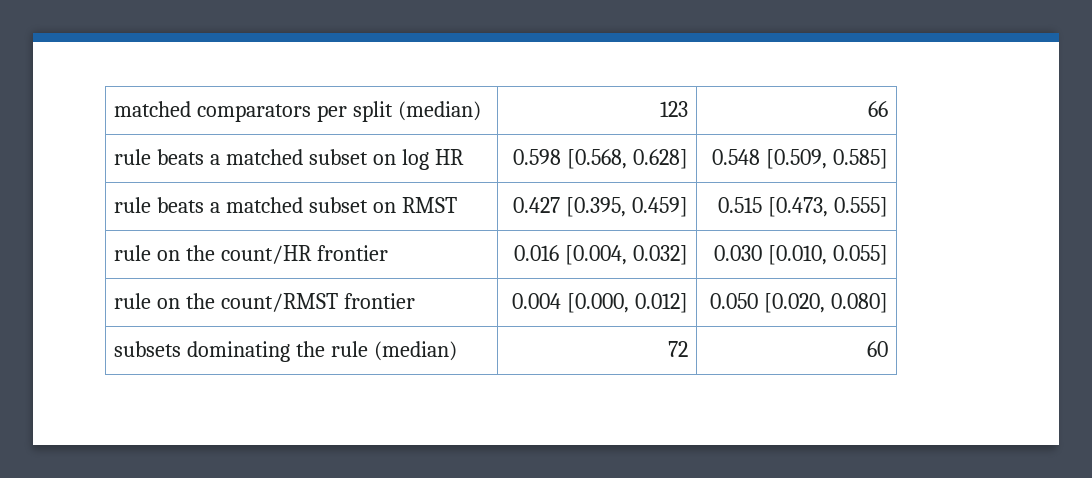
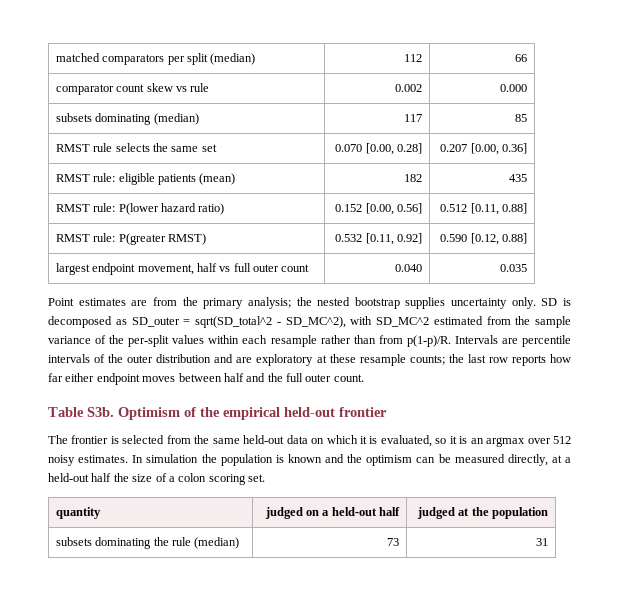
- matched comparators per split (median) | 123 | 66
+ matched comparators per split (median) | 112 | 66
- rule beats a matched subset on log HR | 0.598 [0.568, 0.628] | 0.548 [0.509, 0.585]
- rule beats a matched subset on RMST | 0.427 [0.395, 0.459] | 0.515 [0.473, 0.555]
- rule on the count/HR frontier | 0.016 [0.004, 0.032] | 0.030 [0.010, 0.055]
- rule on the count/RMST frontier | 0.004 [0.000, 0.012] | 0.050 [0.020, 0.080]
+ comparator count skew vs rule | 0.002 | 0.000
+ subsets dominating (median) | 117 | 85
+ RMST rule selects the same set | 0.070 [0.00, 0.28] | 0.207 [0.00, 0.36]
+ RMST rule: eligible patients (mean) | 182 | 435
+ RMST rule: P(lower hazard ratio) | 0.152 [0.00, 0.56] | 0.512 [0.11, 0.88]
+ RMST rule: P(greater RMST) | 0.532 [0.11, 0.92] | 0.590 [0.12, 0.88]
+ largest endpoint movement, half vs full outer count | 0.040 | 0.035
+ Point estimates are from the primary analysis; the nested bootstrap supplies uncertainty only. SD is decomposed as SD_outer = sqrt(SD_total^2 - SD_MC^2), with SD_MC^2 estimated from the sample variance of the per-split values within each resample rather than from p(1-p)/R. Intervals are percentile intervals of the outer distribution and are exploratory at these resample counts; the last row reports how far either endpoint moves between half and the full outer count.
+ Table S3b. Optimism of the empirical held-out frontier
+ The frontier is selected from the same held-out data on which it is evaluated, so it is an argmax over 512 noisy estimates. In simulation the population is known and the optimism can be measured directly, at a held-out half the size of a colon scoring set.
+ quantity | judged on a held-out half | judged at the population
- subsets dominating the rule (median) | 72 | 60
+ subsets dominating the rule (median) | 73 | 31

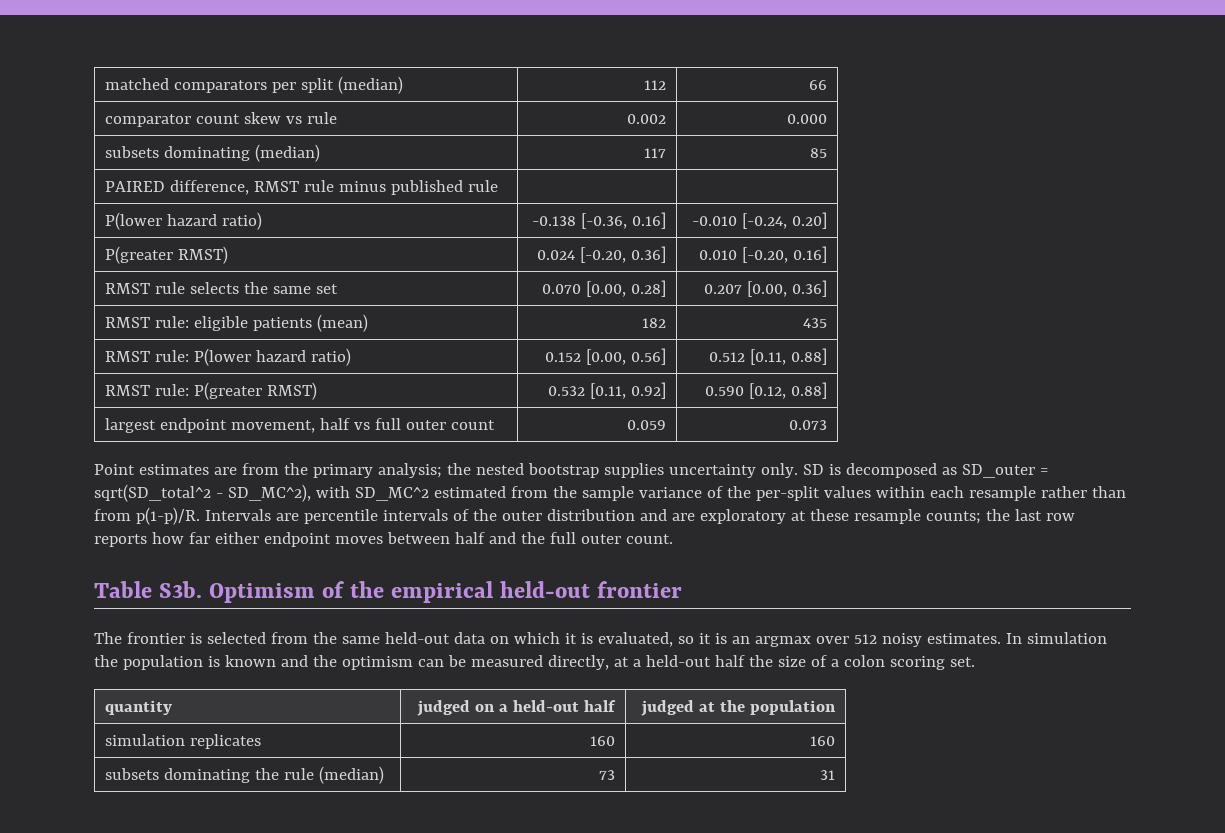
+ PAIRED difference, RMST rule minus published rule | |
+ P(lower hazard ratio) | -0.138 [-0.36, 0.16] | -0.010 [-0.24, 0.20]
+ P(greater RMST) | 0.024 [-0.20, 0.36] | 0.010 [-0.20, 0.16]
- largest endpoint movement, half vs full outer count | 0.040 | 0.035
+ largest endpoint movement, half vs full outer count | 0.059 | 0.073
+ simulation replicates | 160 | 160

